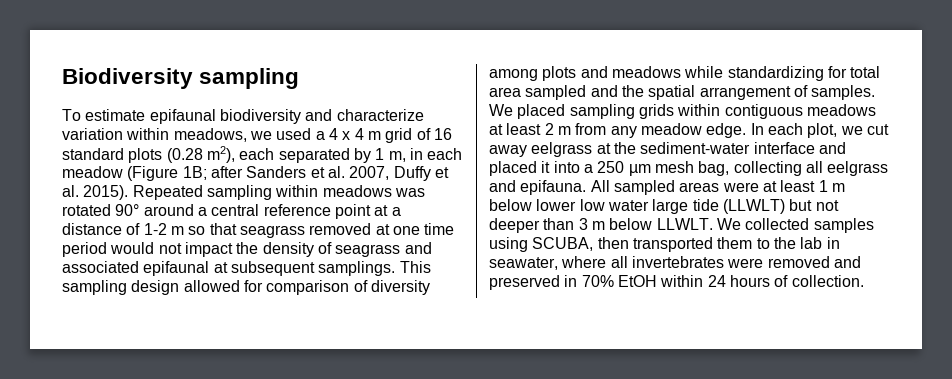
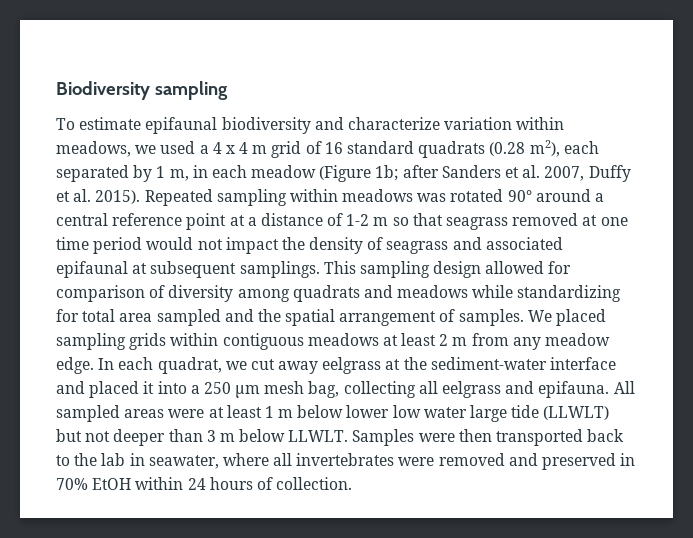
- To estimate epifaunal biodiversity and characterize variation within meadows, we used a 4 x 4 m grid of 16 standard plots (0.28 m2), each separated by 1 m, in each meadow (Figure 1B; after Sanders et al. 2007, Duffy et al. 2015).
+ To estimate epifaunal biodiversity and characterize variation within meadows, we used a 4 x 4 m grid of 16 standard quadrats (0.28 m2), each separated by 1 m, in each meadow (Figure 1b; after Sanders et al. 2007, Duffy et al. 2015).
- This sampling design allowed for comparison of diversity among plots and meadows while standardizing for total area sampled and the spatial arrangement of samples.
+ This sampling design allowed for comparison of diversity among quadrats and meadows while standardizing for total area sampled and the spatial arrangement of samples.
- In each plot, we cut away eelgrass at the sediment-water interface and placed it into a 250 µm mesh bag, collecting all eelgrass and epifauna.
+ In each quadrat, we cut away eelgrass at the sediment-water interface and placed it into a 250 µm mesh bag, collecting all eelgrass and epifauna.
- We collected samples using SCUBA, then transported them to the lab in seawater, where all invertebrates were removed and preserved in 70% EtOH within 24 hours of collection.
+ Samples were then transported back to the lab in seawater, where all invertebrates were removed and preserved in 70% EtOH within 24 hours of collection.

